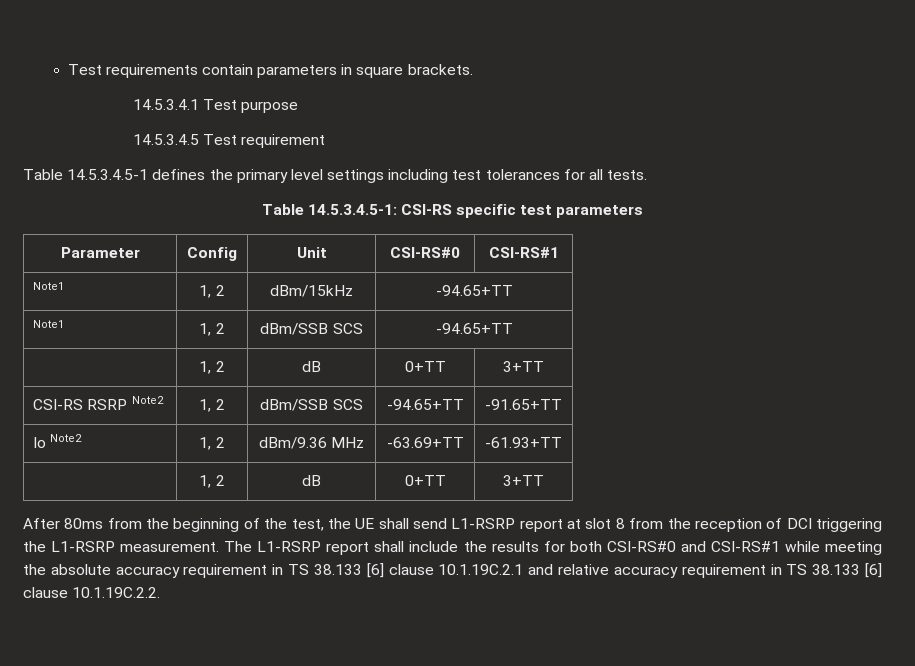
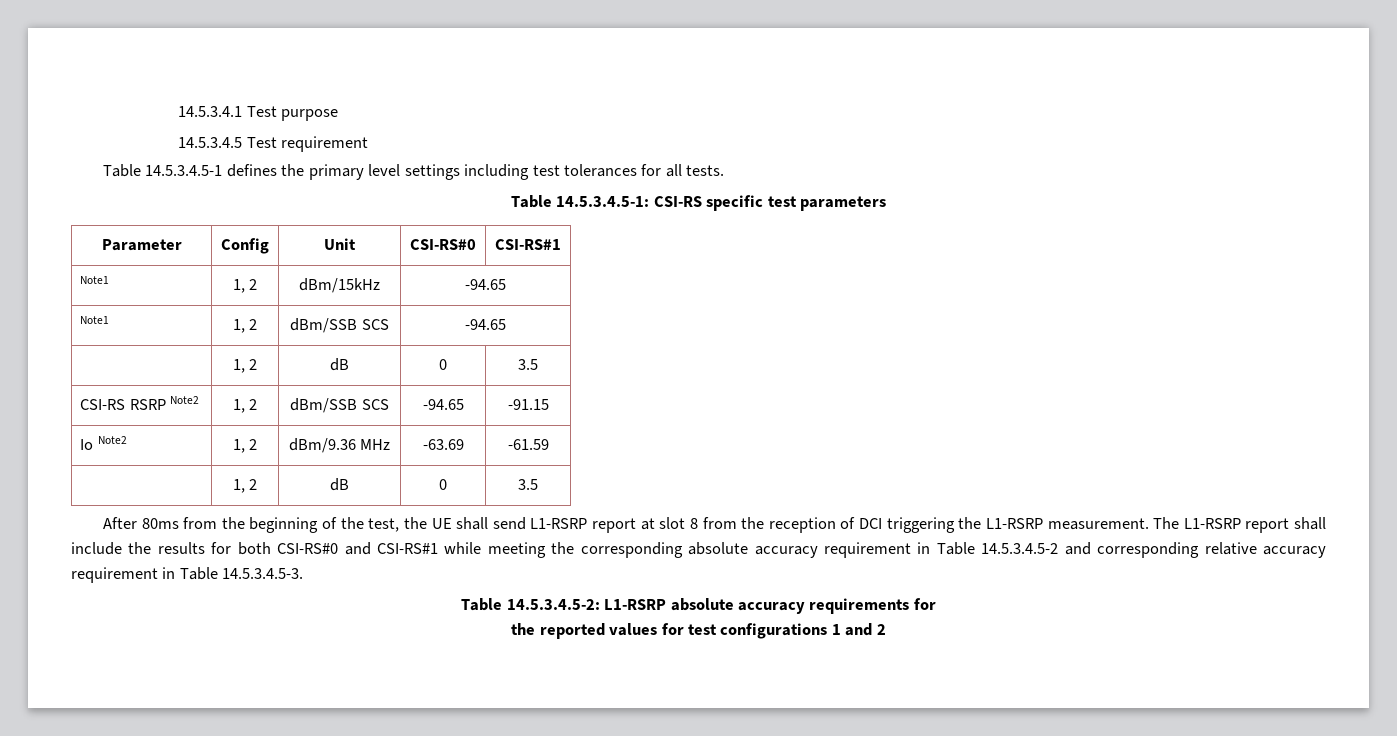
- Test requirements contain parameters in square brackets.
- Note1 | 1, 2 | dBm/15kHz | -94.65+TT
+ Note1 | 1, 2 | dBm/15kHz | -94.65
- Note1 | 1, 2 | dBm/SSB SCS | -94.65+TT
- | 1, 2 | dB | 0+TT | 3+TT
+ Note1 | 1, 2 | dBm/SSB SCS | -94.65
+ | 1, 2 | dB | 0 | 3.5
- CSI-RS RSRP Note2 | 1, 2 | dBm/SSB SCS | -94.65+TT | -91.65+TT
+ CSI-RS RSRP Note2 | 1, 2 | dBm/SSB SCS | -94.65 | -91.15
- Io Note2 | 1, 2 | dBm/9.36 MHz | -63.69+TT | -61.93+TT
- | 1, 2 | dB | 0+TT | 3+TT
+ Io Note2 | 1, 2 | dBm/9.36 MHz | -63.69 | -61.59
+ | 1, 2 | dB | 0 | 3.5
- The L1-RSRP report shall include the results for both CSI-RS#0 and CSI-RS#1 while meeting the absolute accuracy requirement in TS 38.133 [6] clause 10.1.19C.2.1 and relative accuracy requirement in TS 38.133 [6] clause 10.1.19C.2.2.
+ The L1-RSRP report shall include the results for both CSI-RS#0 and CSI-RS#1 while meeting the corresponding absolute accuracy requirement in Table 14.5.3.4.5-2 and corresponding relative accuracy requirement in Table 14.5.3.4.5-3.
+ Table 14.5.3.4.5-2: L1-RSRP absolute accuracy requirements for
+ the reported values for test configurations 1 and 2

